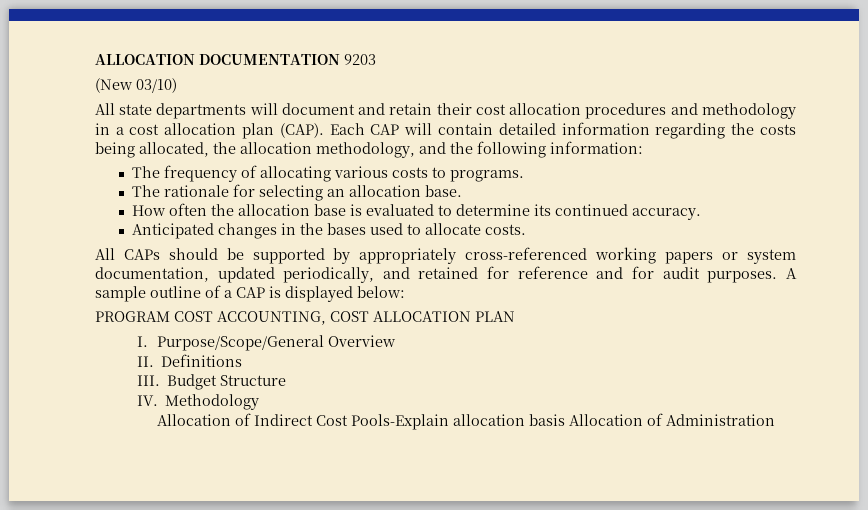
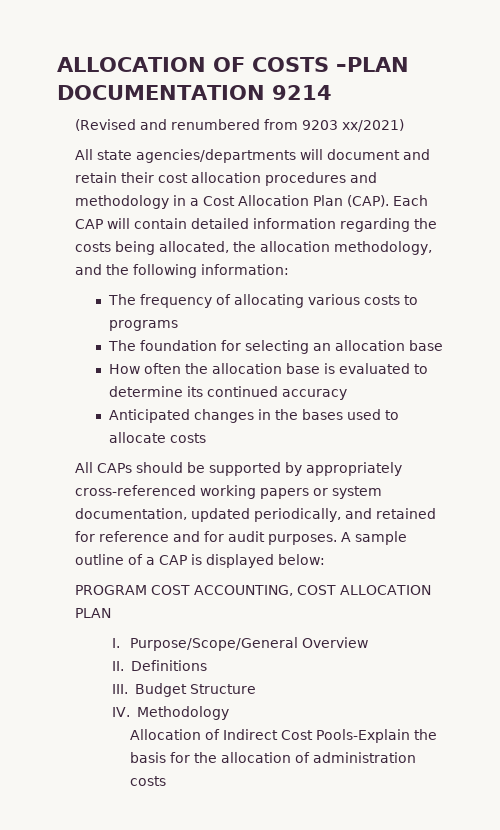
- ALLOCATION DOCUMENTATION 9203
- (New 03/10)
+ ALLOCATION OF COSTS –PLAN DOCUMENTATION 9214
+ (Revised and renumbered from 9203 xx/2021)
- All state departments will document and retain their cost allocation procedures and methodology in a cost allocation plan (CAP).
+ All state agencies/departments will document and retain their cost allocation procedures and methodology in a Cost Allocation Plan (CAP).
- The frequency of allocating various costs to programs.
- The rationale for selecting an allocation base.
+ The frequency of allocating various costs to programs
+ The foundation for selecting an allocation base
- How often the allocation base is evaluated to determine its continued accuracy.
+ How often the allocation base is evaluated to determine its continued accuracy
- Anticipated changes in the bases used to allocate costs.
+ Anticipated changes in the bases used to allocate costs
- Allocation of Indirect Cost Pools-Explain allocation basis Allocation of Administration
+ Allocation of Indirect Cost Pools-Explain the basis for the allocation of administration costs

